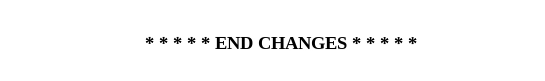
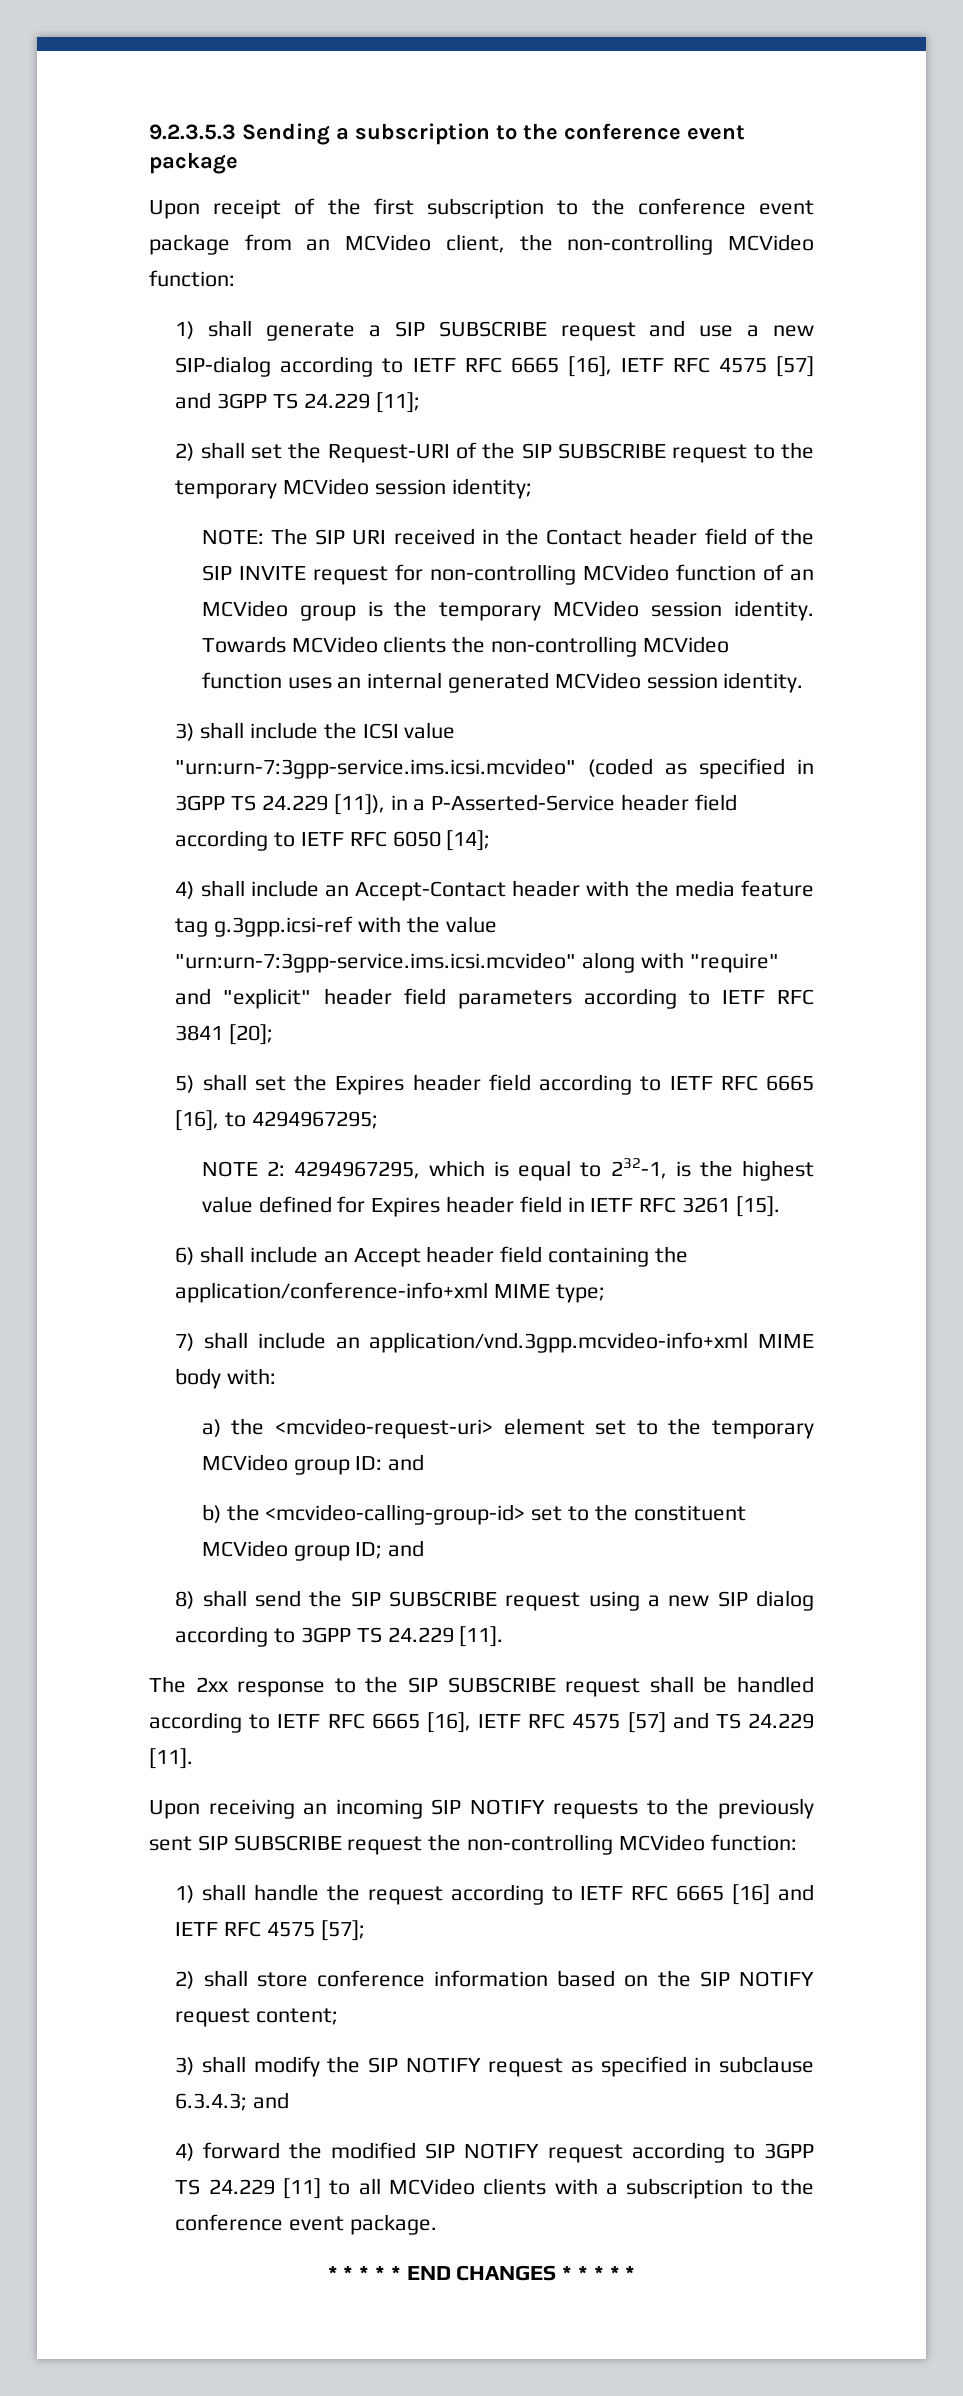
+ 9.2.3.5.3 Sending a subscription to the conference event package
+ Upon receipt of the first subscription to the conference event package from an MCVideo client, the non-controlling MCVideo function:
+ 1) shall generate a SIP SUBSCRIBE request and use a new SIP-dialog according to IETF RFC 6665 [16], IETF RFC 4575 [57] and 3GPP TS 24.229 [11];
+ 2) shall set the Request-URI of the SIP SUBSCRIBE request to the temporary MCVideo session identity;
+ NOTE: The SIP URI received in the Contact header field of the SIP INVITE request for non-controlling MCVideo function of an MCVideo group is the temporary MCVideo session identity. Towards MCVideo clients the non-controlling MCVideo function uses an internal generated MCVideo session identity.
+ 3) shall include the ICSI value "urn:urn-7:3gpp-service.ims.icsi.mcvideo" (coded as specified in 3GPP TS 24.229 [11]), in a P-Asserted-Service header field according to IETF RFC 6050 [14];
+ 4) shall include an Accept-Contact header with the media feature tag g.3gpp.icsi-ref with the value "urn:urn-7:3gpp-service.ims.icsi.mcvideo" along with "require" and "explicit" header field parameters according to IETF RFC 3841 [20];
+ 5) shall set the Expires header field according to IETF RFC 6665 [16], to 4294967295;
+ NOTE 2: 4294967295, which is equal to 232-1, is the highest value defined for Expires header field in IETF RFC 3261 [15].
+ 6) shall include an Accept header field containing the application/conference-info+xml MIME type;
+ 7) shall include an application/vnd.3gpp.mcvideo-info+xml MIME body with:
+ a) the <mcvideo-request-uri> element set to the temporary MCVideo group ID: and
+ b) the <mcvideo-calling-group-id> set to the constituent MCVideo group ID; and
+ 8) shall send the SIP SUBSCRIBE request using a new SIP dialog according to 3GPP TS 24.229 [11].
+ The 2xx response to the SIP SUBSCRIBE request shall be handled according to IETF RFC 6665 [16], IETF RFC 4575 [57] and TS 24.229 [11].
+ Upon receiving an incoming SIP NOTIFY requests to the previously sent SIP SUBSCRIBE request the non-controlling MCVideo function:
+ 1) shall handle the request according to IETF RFC 6665 [16] and IETF RFC 4575 [57];
+ 2) shall store conference information based on the SIP NOTIFY request content;
+ 3) shall modify the SIP NOTIFY request as specified in subclause 6.3.4.3; and
+ 4) forward the modified SIP NOTIFY request according to 3GPP TS 24.229 [11] to all MCVideo clients with a subscription to the conference event package.

